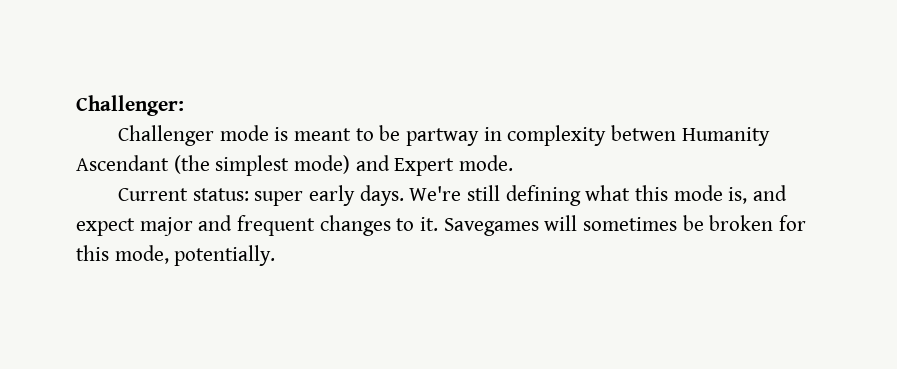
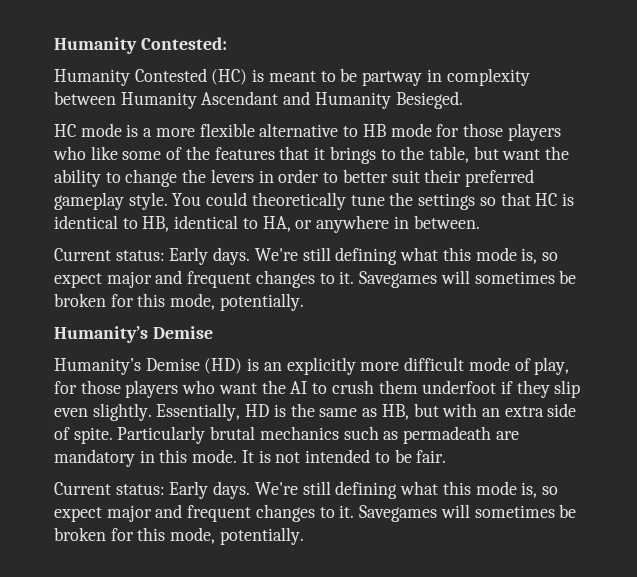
- Challenger:
- Challenger mode is meant to be partway in complexity betwen Humanity Ascendant (the simplest mode) and Expert mode.
- Current status: super early days. We're still defining what this mode is, and expect major and frequent changes to it. Savegames will sometimes be broken for this mode, potentially.
+ Humanity Contested:
+ Humanity Contested (HC) is meant to be partway in complexity between Humanity Ascendant and Humanity Besieged.
+ HC mode is a more flexible alternative to HB mode for those players who like some of the features that it brings to the table, but want the ability to change the levers in order to better suit their preferred gameplay style. You could theoretically tune the settings so that HC is identical to HB, identical to HA, or anywhere in between.
+ Current status: Early days. We're still defining what this mode is, so expect major and frequent changes to it. Savegames will sometimes be broken for this mode, potentially.
+ Humanity’s Demise
+ Humanity’s Demise (HD) is an explicitly more difficult mode of play, for those players who want the AI to crush them underfoot if they slip even slightly. Essentially, HD is the same as HB, but with an extra side of spite. Particularly brutal mechanics such as permadeath are mandatory in this mode. It is not intended to be fair.
+ Current status: Early days. We're still defining what this mode is, so expect major and frequent changes to it. Savegames will sometimes be broken for this mode, potentially.

